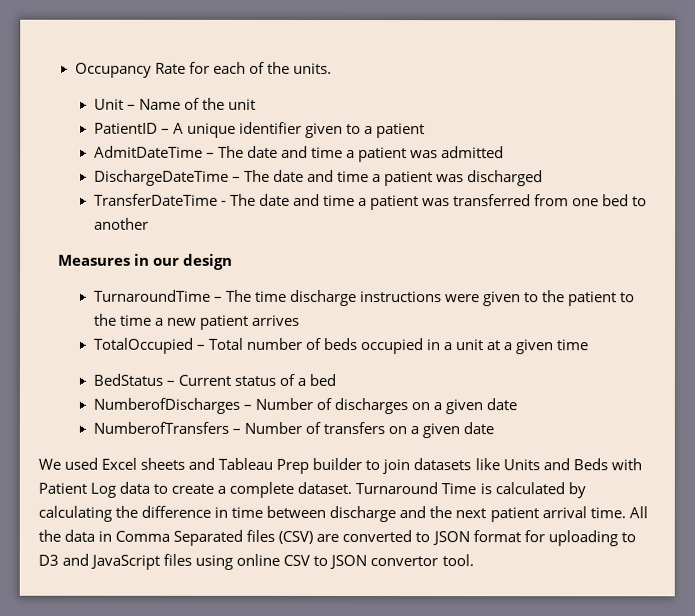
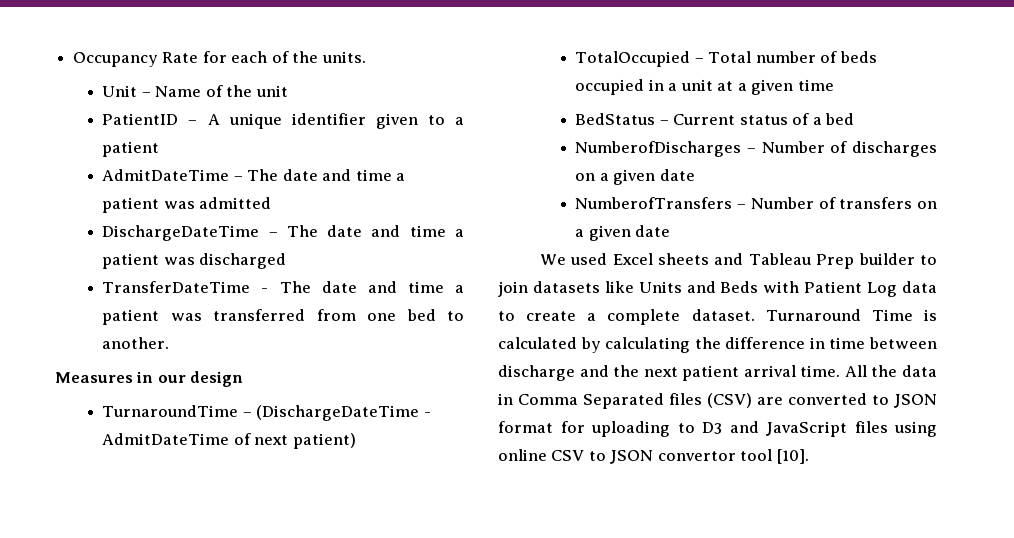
- TransferDateTime - The date and time a patient was transferred from one bed to another
+ TransferDateTime - The date and time a patient was transferred from one bed to another.
- TurnaroundTime – The time discharge instructions were given to the patient to the time a new patient arrives
+ TurnaroundTime – (DischargeDateTime - AdmitDateTime of next patient)
- All the data in Comma Separated files (CSV) are converted to JSON format for uploading to D3 and JavaScript files using online CSV to JSON convertor tool.
+ All the data in Comma Separated files (CSV) are converted to JSON format for uploading to D3 and JavaScript files using online CSV to JSON convertor tool [10].

